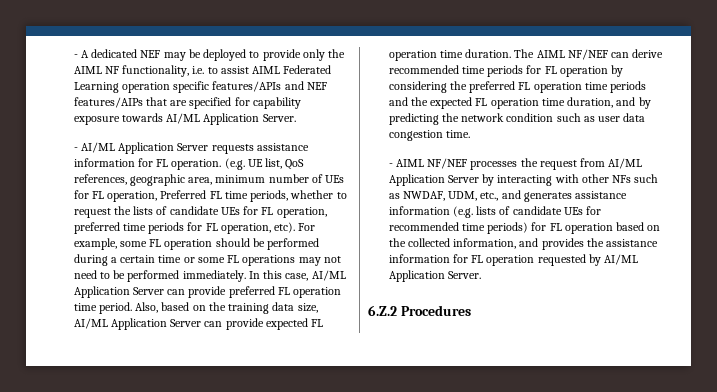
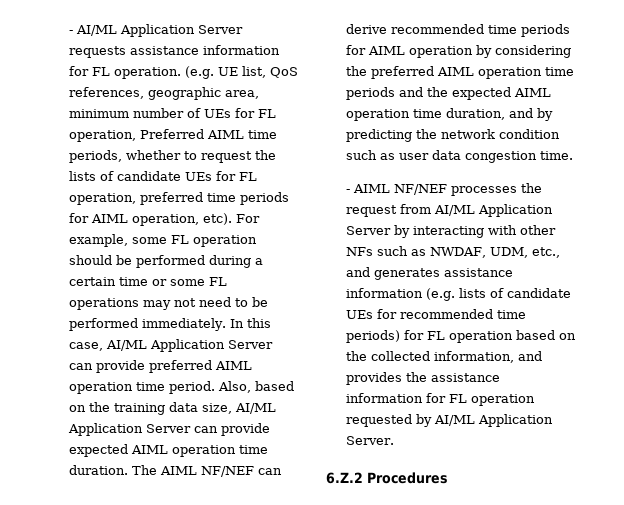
- - A dedicated NEF may be deployed to provide only the AIML NF functionality, i.e. to assist AIML Federated Learning operation specific features/APIs and NEF features/AIPs that are specified for capability exposure towards AI/ML Application Server.
- (e.g. UE list, QoS references, geographic area, minimum number of UEs for FL operation, Preferred FL time periods, whether to request the lists of candidate UEs for FL operation, preferred time periods for FL operation, etc).
+ (e.g. UE list, QoS references, geographic area, minimum number of UEs for FL operation, Preferred AIML time periods, whether to request the lists of candidate UEs for FL operation, preferred time periods for AIML operation, etc).
- In this case, AI/ML Application Server can provide preferred FL operation time period.
+ In this case, AI/ML Application Server can provide preferred AIML operation time period.
- Also, based on the training data size, AI/ML Application Server can provide expected FL operation time duration.
+ Also, based on the training data size, AI/ML Application Server can provide expected AIML operation time duration.
- The AIML NF/NEF can derive recommended time periods for FL operation by considering the preferred FL operation time periods and the expected FL operation time duration, and by predicting the network condition such as user data congestion time.
+ The AIML NF/NEF can derive recommended time periods for AIML operation by considering the preferred AIML operation time periods and the expected AIML operation time duration, and by predicting the network condition such as user data congestion time.

